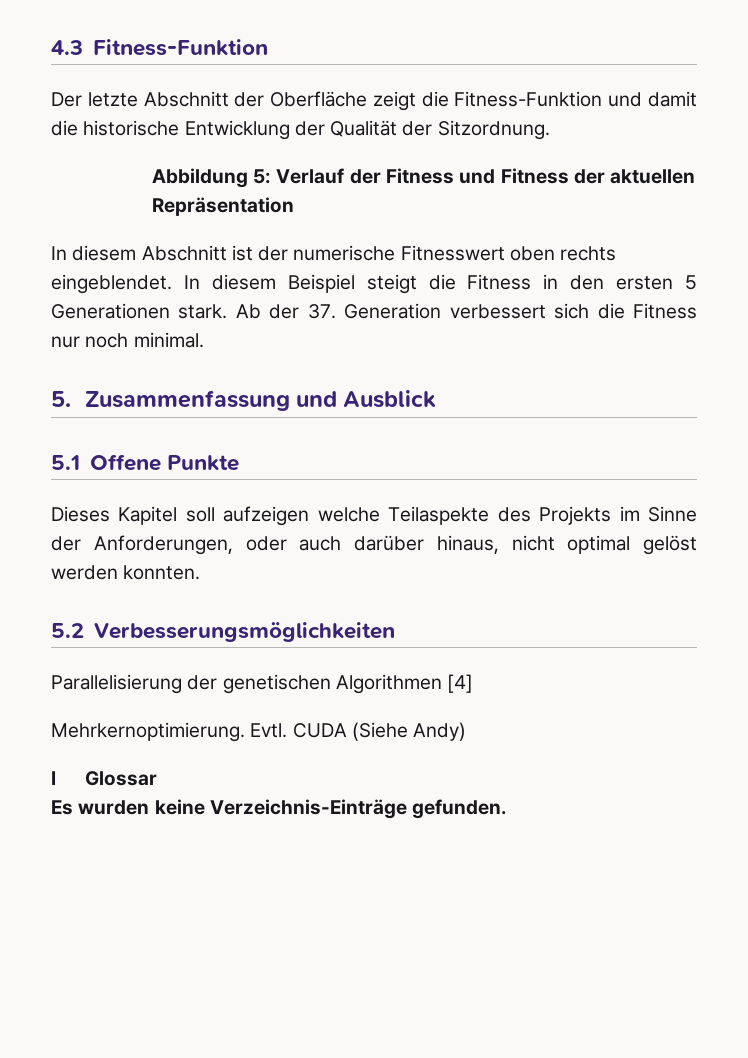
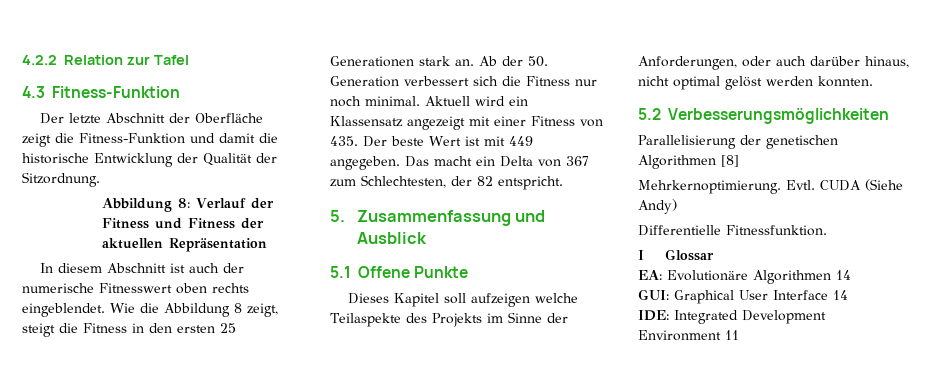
+ 4.2.2 Relation zur Tafel
- Abbildung 5: Verlauf der Fitness und Fitness der aktuellen Repräsentation
+ Abbildung 8: Verlauf der Fitness und Fitness der aktuellen Repräsentation
- In diesem Abschnitt ist der numerische Fitnesswert oben rechts eingeblendet.
+ In diesem Abschnitt ist auch der numerische Fitnesswert oben rechts eingeblendet.
- In diesem Beispiel steigt die Fitness in den ersten 5 Generationen stark.
+ Wie die Abbildung 8 zeigt, steigt die Fitness in den ersten 25 Generationen stark an.
- Ab der 37. Generation verbessert sich die Fitness nur noch minimal.
+ Ab der 50. Generation verbessert sich die Fitness nur noch minimal. Aktuell wird ein Klassensatz angezeigt mit einer Fitness von 435. Der beste Wert ist mit 449 angegeben. Das macht ein Delta von 367 zum Schlechtesten, der 82 entspricht.
- Parallelisierung der genetischen Algorithmen [4]
+ Parallelisierung der genetischen Algorithmen [8]
+ Differentielle Fitnessfunktion.
- Es wurden keine Verzeichnis-Einträge gefunden.
+ EA: Evolutionäre Algorithmen 14
+ GUI: Graphical User Interface 14
+ IDE: Integrated Development Environment 11

